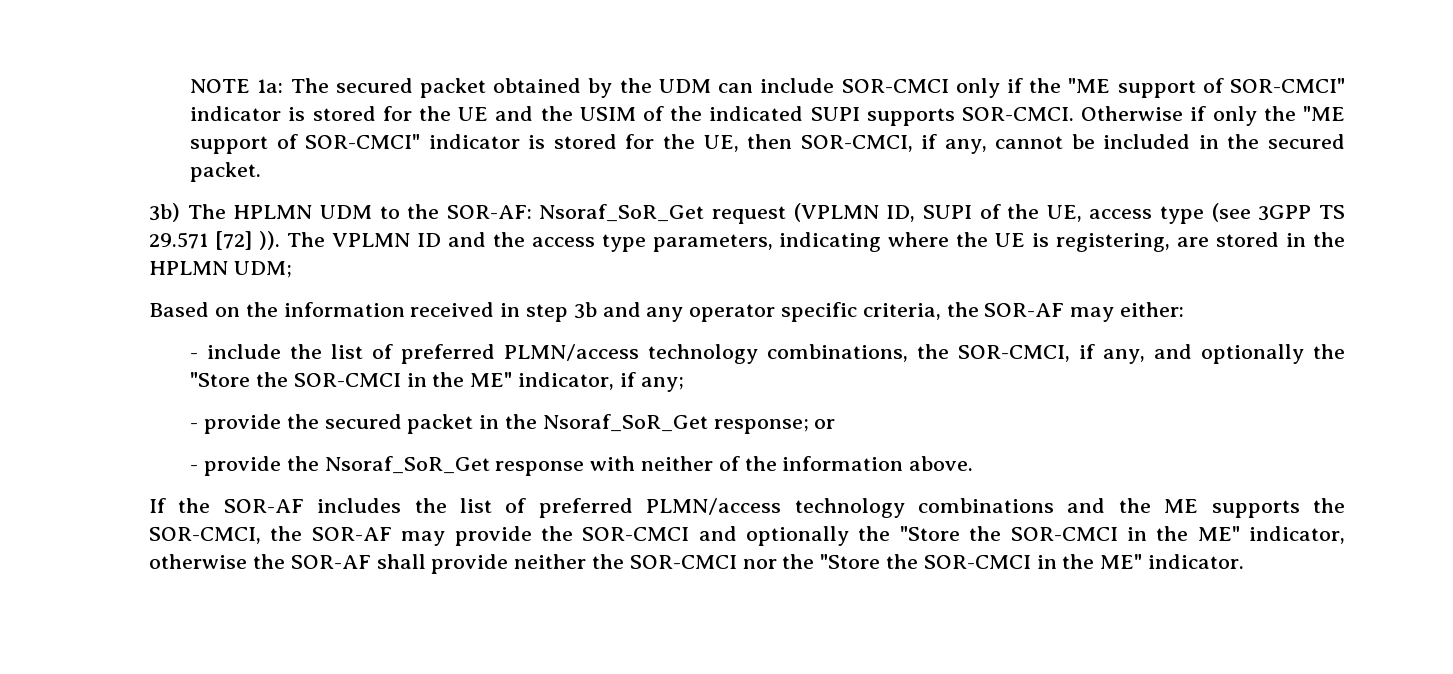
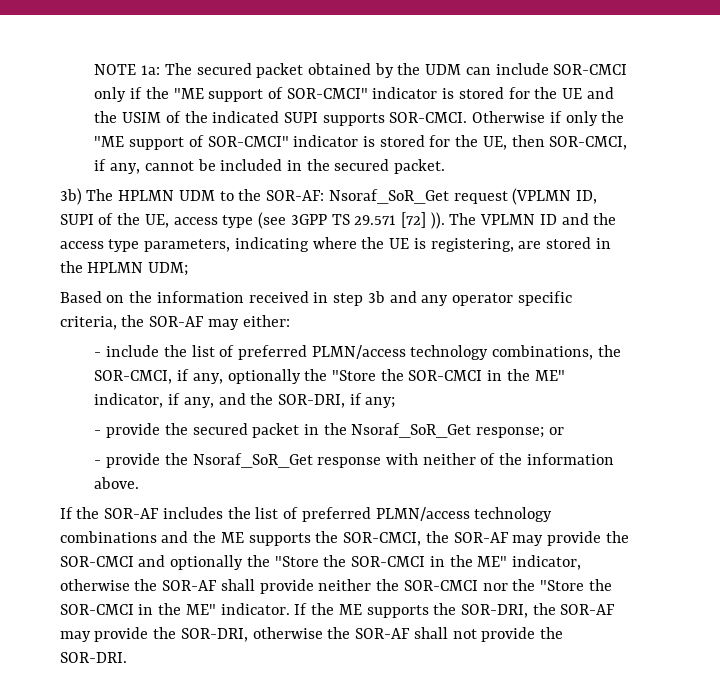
- - include the list of preferred PLMN/access technology combinations, the SOR-CMCI, if any, and optionally the "Store the SOR-CMCI in the ME" indicator, if any;
+ - include the list of preferred PLMN/access technology combinations, the SOR-CMCI, if any, optionally the "Store the SOR-CMCI in the ME" indicator, if any, and the SOR-DRI, if any;
+ If the ME supports the SOR-DRI, the SOR-AF may provide the SOR-DRI, otherwise the SOR-AF shall not provide the SOR-DRI.

